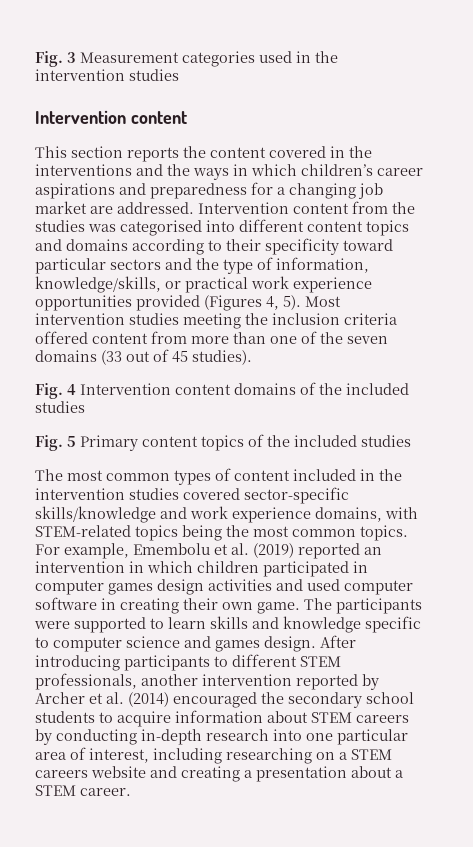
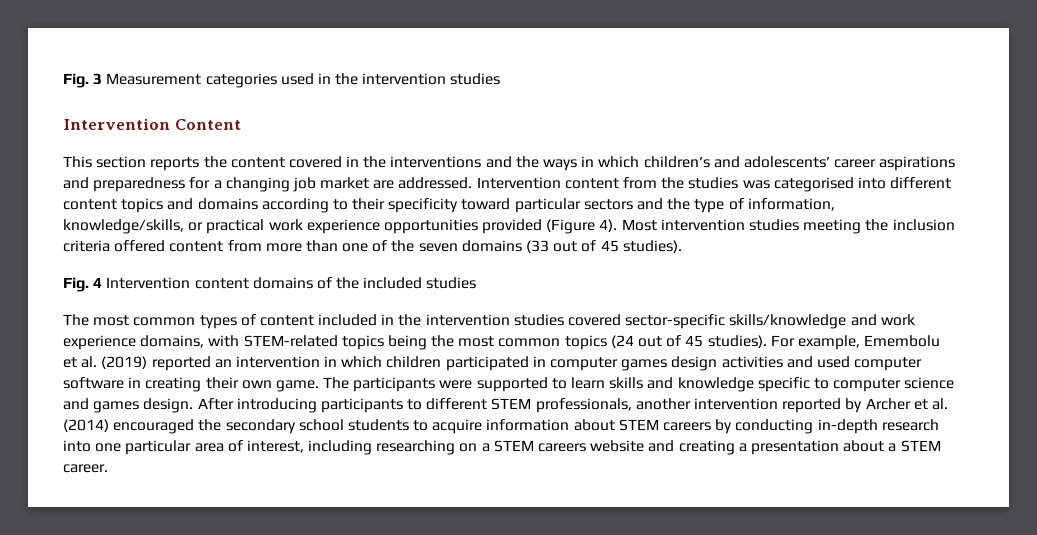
  Fig. 3 Measurement categories used in the intervention studies
- Intervention content
+ Intervention Content
- This section reports the content covered in the interventions and the ways in which children’s career aspirations and preparedness for a changing job market are addressed.
+ This section reports the content covered in the interventions and the ways in which children’s and adolescents’ career aspirations and preparedness for a changing job market are addressed.
- Intervention content from the studies was categorised into different content topics and domains according to their specificity toward particular sectors and the type of information, knowledge/skills, or practical work experience opportunities provided (Figures 4, 5).
+ Intervention content from the studies was categorised into different content topics and domains according to their specificity toward particular sectors and the type of information, knowledge/skills, or practical work experience opportunities provided (Figure 4).
- Fig. 5 Primary content topics of the included studies
- The most common types of content included in the intervention studies covered sector-specific skills/knowledge and work experience domains, with STEM-related topics being the most common topics.
+ The most common types of content included in the intervention studies covered sector-specific skills/knowledge and work experience domains, with STEM-related topics being the most common topics (24 out of 45 studies).

